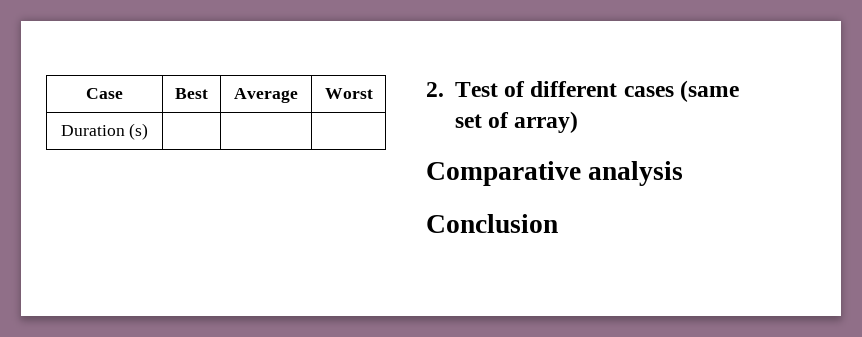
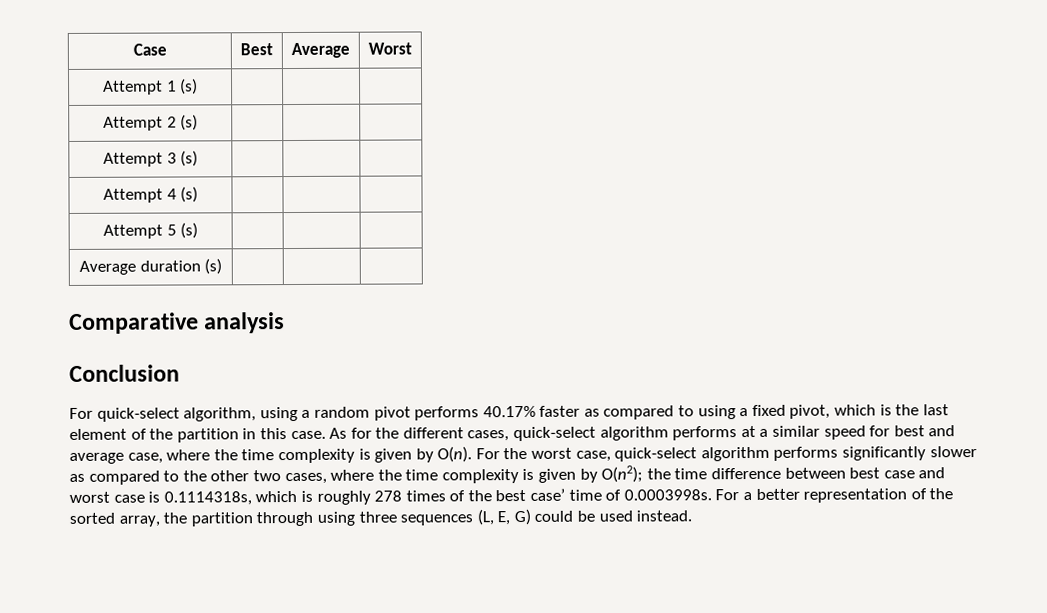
- Duration (s) | | |
- 2. Test of different cases (same set of array)
+ Attempt 1 (s) | | |
+ Attempt 2 (s) | | |
+ Attempt 3 (s) | | |
+ Attempt 4 (s) | | |
+ Attempt 5 (s) | | |
+ Average duration (s) | | |
  Comparative analysis
  Conclusion
+ For quick-select algorithm, using a random pivot performs 40.17% faster as compared to using a fixed pivot, which is the last element of the partition in this case. As for the different cases, quick-select algorithm performs at a similar speed for best and average case, where the time complexity is given by O(n). For the worst case, quick-select algorithm performs significantly slower as compared to the other two cases, where the time complexity is given by O(n2); the time difference between best case and worst case is 0.1114318s, which is roughly 278 times of the best case’ time of 0.0003998s. For a better representation of the sorted array, the partition through using three sequences (L, E, G) could be used instead.

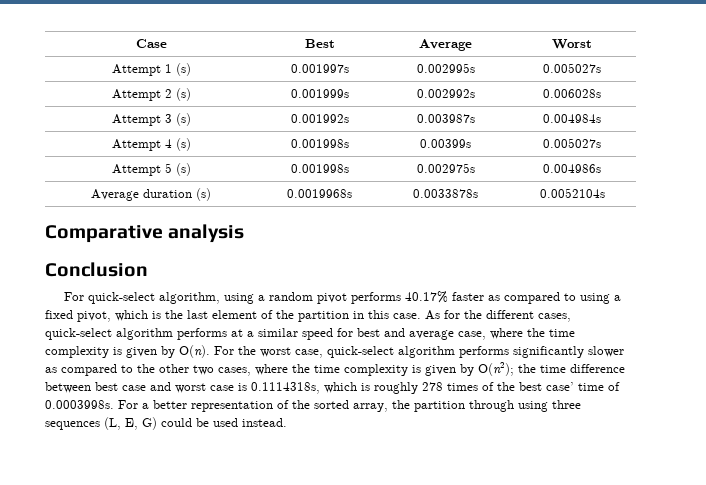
- Attempt 1 (s) | | |
+ Attempt 1 (s) | 0.001997s | 0.002995s | 0.005027s
- Attempt 2 (s) | | |
+ Attempt 2 (s) | 0.001999s | 0.002992s | 0.006028s
- Attempt 3 (s) | | |
+ Attempt 3 (s) | 0.001992s | 0.003987s | 0.004984s
- Attempt 4 (s) | | |
+ Attempt 4 (s) | 0.001998s | 0.00399s | 0.005027s
- Attempt 5 (s) | | |
+ Attempt 5 (s) | 0.001998s | 0.002975s | 0.004986s
- Average duration (s) | | |
+ Average duration (s) | 0.0019968s | 0.0033878s | 0.0052104s

